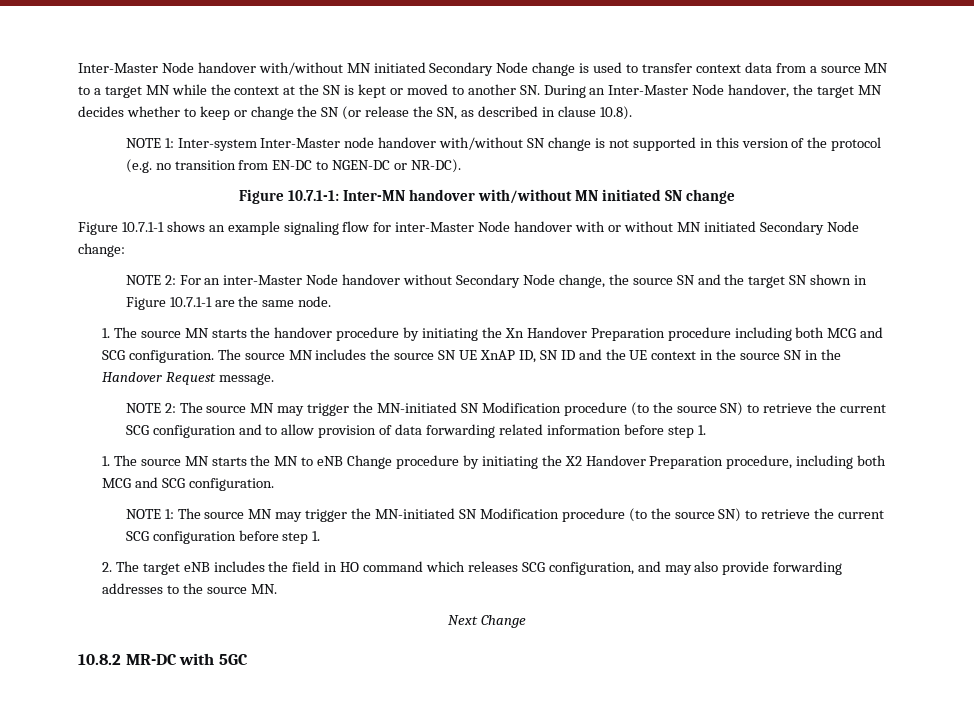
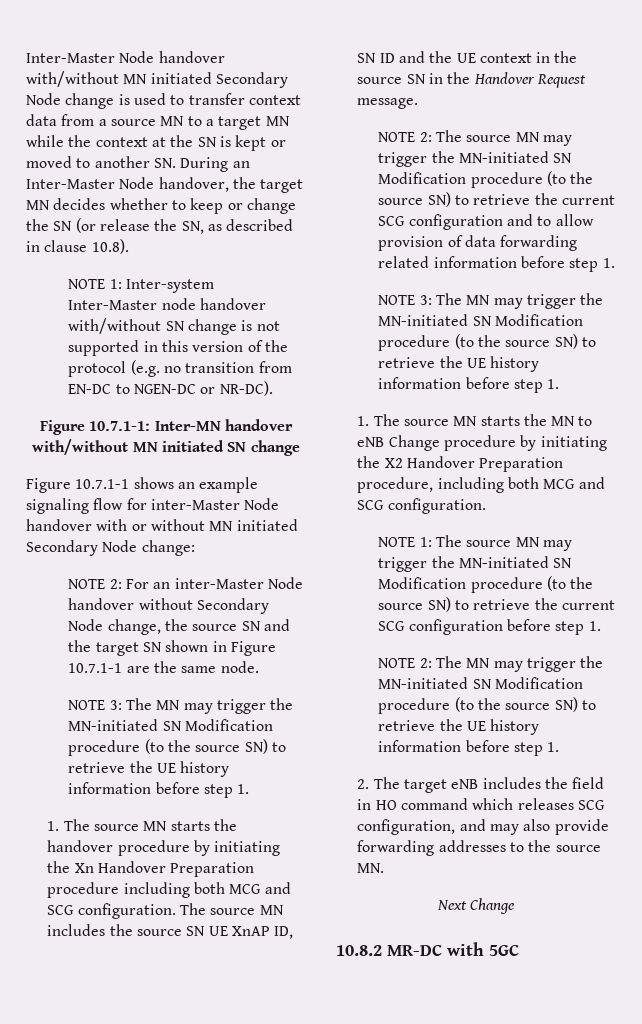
  NOTE 2: For an inter-Master Node handover without Secondary Node change, the source SN and the target SN shown in Figure 10.7.1-1 are the same node.
+ NOTE 3: The MN may trigger the MN-initiated SN Modification procedure (to the source SN) to retrieve the UE history information before step 1.
  NOTE 2: The source MN may trigger the MN-initiated SN Modification procedure (to the source SN) to retrieve the current SCG configuration and to allow provision of data forwarding related information before step 1.
+ NOTE 3: The MN may trigger the MN-initiated SN Modification procedure (to the source SN) to retrieve the UE history information before step 1.
+ NOTE 2: The MN may trigger the MN-initiated SN Modification procedure (to the source SN) to retrieve the UE history information before step 1.

